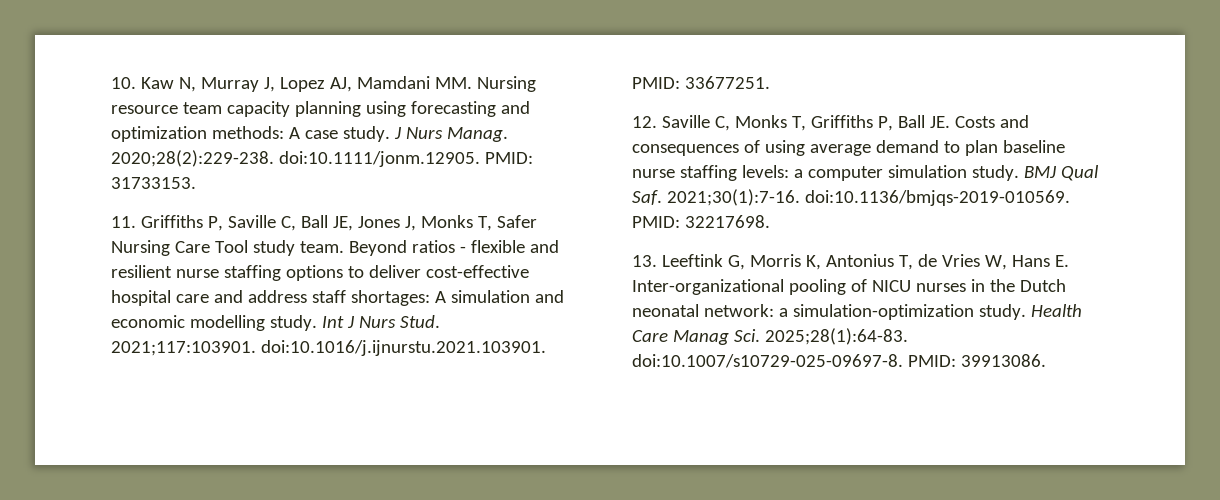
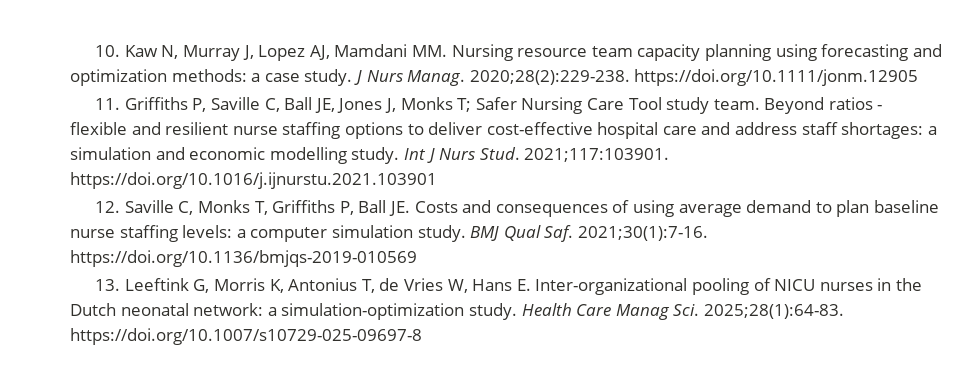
- 10. Kaw N, Murray J, Lopez AJ, Mamdani MM. Nursing resource team capacity planning using forecasting and optimization methods: A case study.
+ 10. Kaw N, Murray J, Lopez AJ, Mamdani MM. Nursing resource team capacity planning using forecasting and optimization methods: a case study.
- 2020;28(2):229-238. doi:10.1111/jonm.12905. PMID: 31733153.
+ 2020;28(2):229-238. https://doi.org/10.1111/jonm.12905
- 11. Griffiths P, Saville C, Ball JE, Jones J, Monks T, Safer Nursing Care Tool study team.
+ 11. Griffiths P, Saville C, Ball JE, Jones J, Monks T; Safer Nursing Care Tool study team.
- Beyond ratios - flexible and resilient nurse staffing options to deliver cost-effective hospital care and address staff shortages: A simulation and economic modelling study.
+ Beyond ratios - flexible and resilient nurse staffing options to deliver cost-effective hospital care and address staff shortages: a simulation and economic modelling study.
- 2021;117:103901. doi:10.1016/j.ijnurstu.2021.103901. PMID: 33677251.
+ 2021;117:103901. https://doi.org/10.1016/j.ijnurstu.2021.103901
- BMJ Qual Saf. 2021;30(1):7-16. doi:10.1136/bmjqs-2019-010569. PMID: 32217698.
+ BMJ Qual Saf. 2021;30(1):7-16. https://doi.org/10.1136/bmjqs-2019-010569
- Health Care Manag Sci. 2025;28(1):64-83. doi:10.1007/s10729-025-09697-8. PMID: 39913086.
+ Health Care Manag Sci. 2025;28(1):64-83. https://doi.org/10.1007/s10729-025-09697-8

